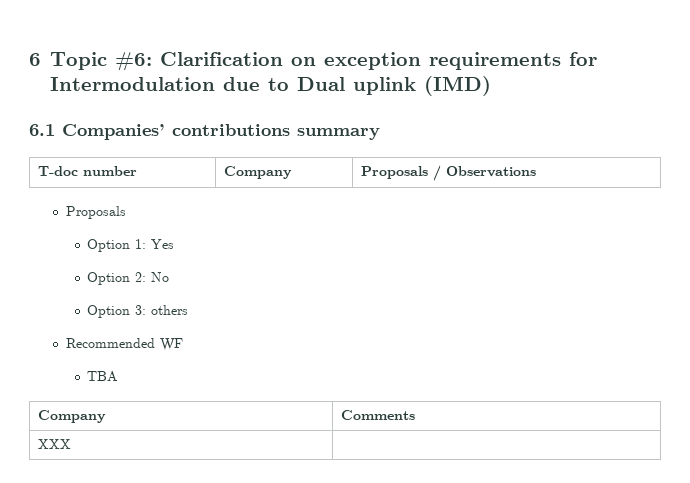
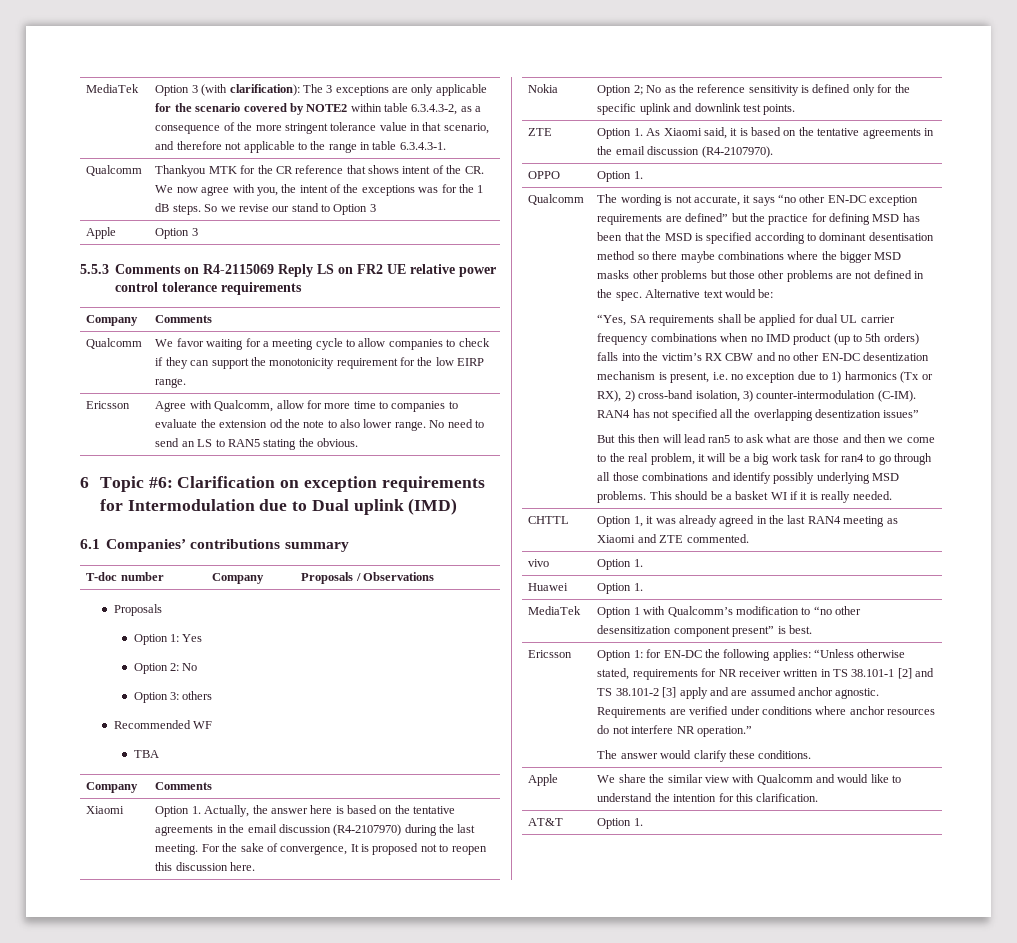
+ MediaTek | Option 3 (with clarification): The 3 exceptions are only applicable for the scenario covered by NOTE2 within table 6.3.4.3-2, as a consequence of the more stringent tolerance value in that scenario, and therefore not applicable to the range in table 6.3.4.3-1.
+ Qualcomm | Thankyou MTK for the CR reference that shows intent of the CR. We now agree with you, the intent of the exceptions was for the 1 dB steps. So we revise our stand to Option 3
+ Apple | Option 3
+ 5.5.3 Comments on R4-2115069 Reply LS on FR2 UE relative power control tolerance requirements
+ Company | Comments
+ Qualcomm | We favor waiting for a meeting cycle to allow companies to check if they can support the monotonicity requirement for the low EIRP range.
+ Ericsson | Agree with Qualcomm, allow for more time to companies to evaluate the extension od the note to also lower range. No need to send an LS to RAN5 stating the obvious.
- XXX |
+ Xiaomi | Option 1. Actually, the answer here is based on the tentative agreements in the email discussion (R4-2107970) during the last meeting. For the sake of convergence, It is proposed not to reopen this discussion here.
+ Nokia | Option 2; No as the reference sensitivity is defined only for the specific uplink and downlink test points.
+ ZTE | Option 1. As Xiaomi said, it is based on the tentative agreements in the email discussion (R4-2107970).
+ OPPO | Option 1.
+ Qualcomm | The wording is not accurate, it says “no other EN-DC exception requirements are defined” but the practice for defining MSD has been that the MSD is specified according to dominant desentisation method so there maybe combinations where the bigger MSD masks other problems but those other problems are not defined in the spec. Alternative text would be:
+ “Yes, SA requirements shall be applied for dual UL carrier frequency combinations when no IMD product (up to 5th orders) falls into the victim’s RX CBW and no other EN-DC desentization mechanism is present, i.e. no exception due to 1) harmonics (Tx or RX), 2) cross-band isolation, 3) counter-intermodulation (C-IM). RAN4 has not specified all the overlapping desentization issues”
+ But this then will lead ran5 to ask what are those and then we come to the real problem, it will be a big work task for ran4 to go through all those combinations and identify possibly underlying MSD problems. This should be a basket WI if it is really needed.
+ CHTTL | Option 1, it was already agreed in the last RAN4 meeting as Xiaomi and ZTE commented.
+ vivo | Option 1.
+ Huawei | Option 1.
+ MediaTek | Option 1 with Qualcomm’s modification to “no other desensitization component present” is best.
+ Ericsson | Option 1: for EN-DC the following applies: “Unless otherwise stated, requirements for NR receiver written in TS 38.101-1 [2] and TS 38.101-2 [3] apply and are assumed anchor agnostic. Requirements are verified under conditions where anchor resources do not interfere NR operation.”
+ The answer would clarify these conditions.
+ Apple | We share the similar view with Qualcomm and would like to understand the intention for this clarification.
+ AT&T | Option 1.

